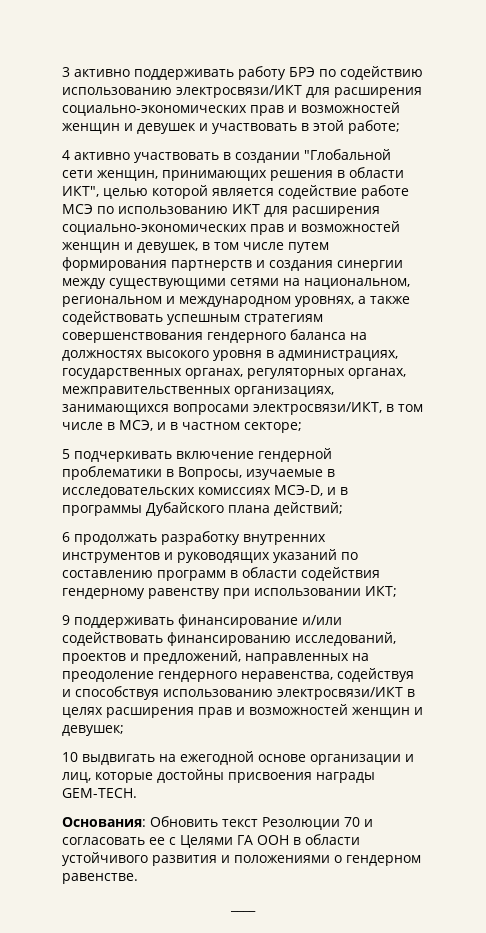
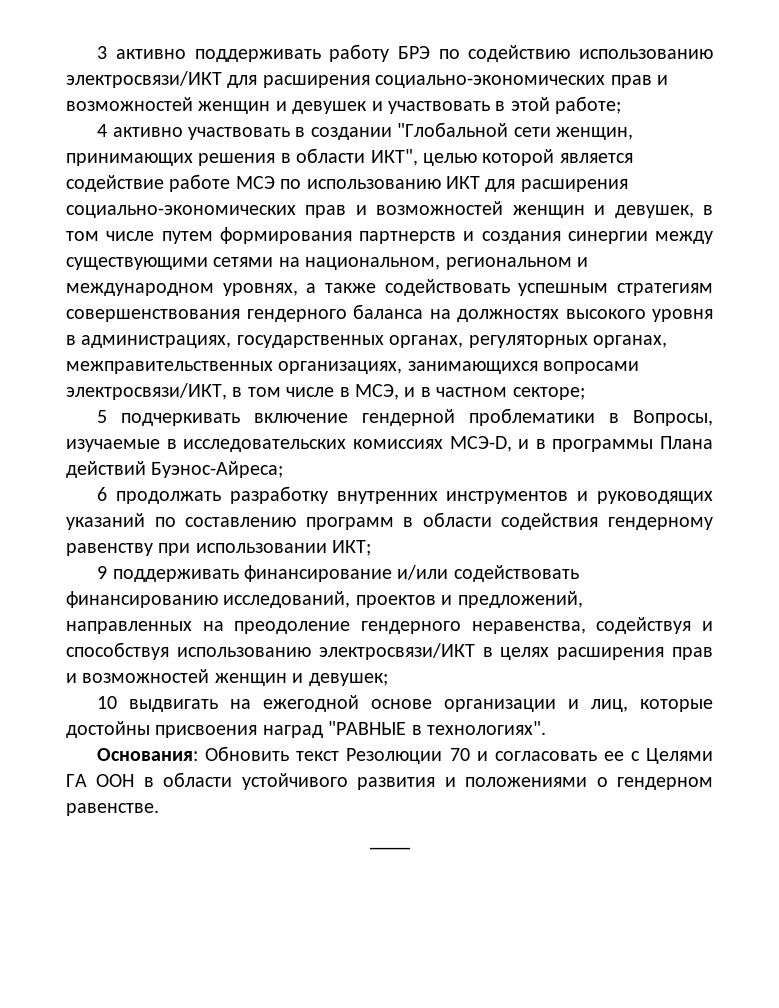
- 5 подчеркивать включение гендерной проблематики в Вопросы, изучаемые в исследовательских комиссиях МСЭ-D, и в программы Дубайского плана действий;
+ 5 подчеркивать включение гендерной проблематики в Вопросы, изучаемые в исследовательских комиссиях МСЭ-D, и в программы Плана действий Буэнос-Айреса;
- 10 выдвигать на ежегодной основе организации и лиц, которые достойны присвоения награды GEM-TECH.
+ 10 выдвигать на ежегодной основе организации и лиц, которые достойны присвоения наград "РАВНЫЕ в технологиях".

